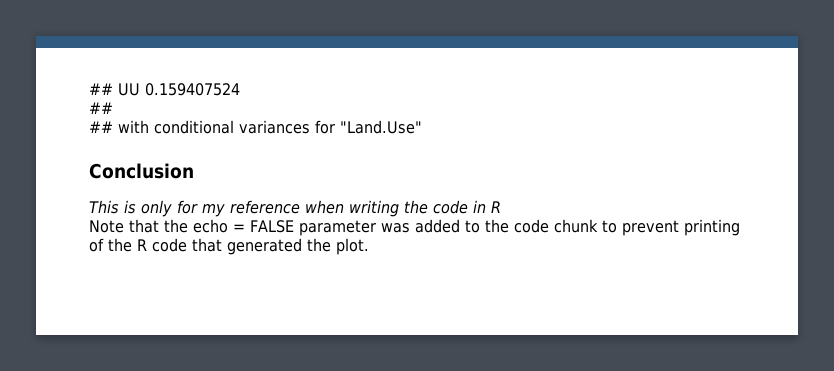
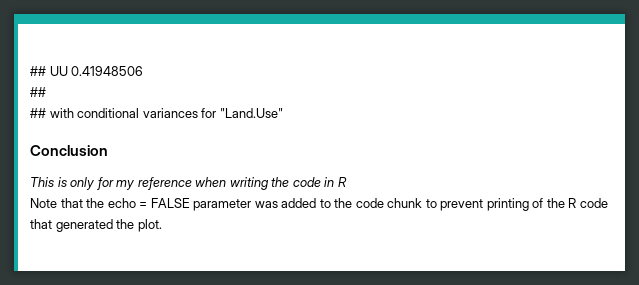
- ## UU 0.159407524
+ ## UU 0.41948506

